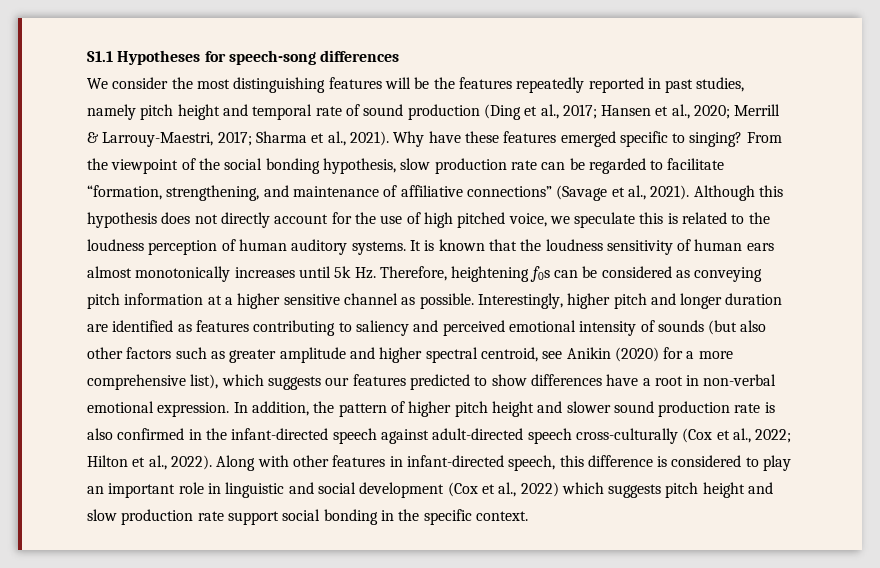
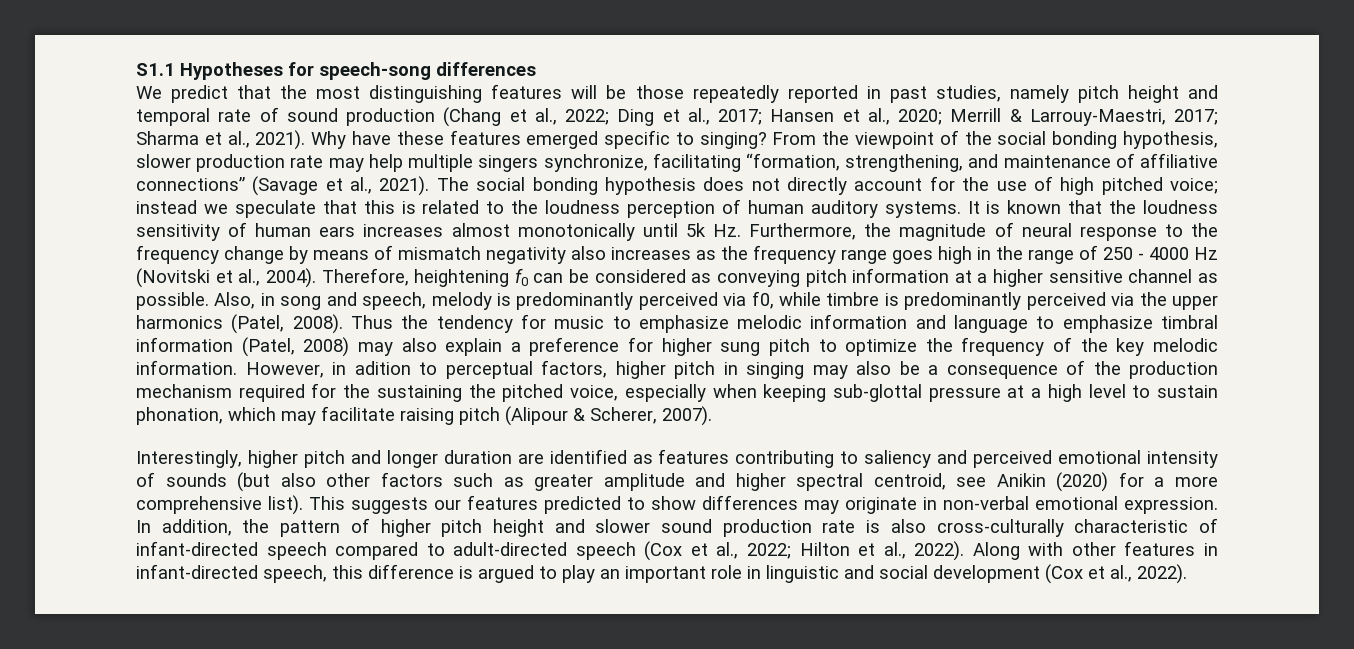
- We consider the most distinguishing features will be the features repeatedly reported in past studies, namely pitch height and temporal rate of sound production (Ding et al., 2017; Hansen et al., 2020; Merrill & Larrouy-Maestri, 2017; Sharma et al., 2021).
+ We predict that the most distinguishing features will be those repeatedly reported in past studies, namely pitch height and temporal rate of sound production (Chang et al., 2022; Ding et al., 2017; Hansen et al., 2020; Merrill & Larrouy-Maestri, 2017; Sharma et al., 2021).
- From the viewpoint of the social bonding hypothesis, slow production rate can be regarded to facilitate “formation, strengthening, and maintenance of affiliative connections” (Savage et al., 2021).
+ From the viewpoint of the social bonding hypothesis, slower production rate may help multiple singers synchronize, facilitating “formation, strengthening, and maintenance of affiliative connections” (Savage et al., 2021).
- Although this hypothesis does not directly account for the use of high pitched voice, we speculate this is related to the loudness perception of human auditory systems.
+ The social bonding hypothesis does not directly account for the use of high pitched voice; instead we speculate that this is related to the loudness perception of human auditory systems.
- It is known that the loudness sensitivity of human ears almost monotonically increases until 5k Hz. Therefore, heightening f0s can be considered as conveying pitch information at a higher sensitive channel as possible. Interestingly, higher pitch and longer duration are identified as features contributing to saliency and perceived emotional intensity of sounds (but also other factors such as greater amplitude and higher spectral centroid, see Anikin (2020) for a more comprehensive list), which suggests our features predicted to show differences have a root in non-verbal emotional expression.
+ It is known that the loudness sensitivity of human ears increases almost monotonically until 5k Hz. Furthermore, the magnitude of neural response to the frequency change by means of mismatch negativity also increases as the frequency range goes high in the range of 250 - 4000 Hz (Novitski et al., 2004). Therefore, heightening f0 can be considered as conveying pitch information at a higher sensitive channel as possible. Also, in song and speech, melody is predominantly perceived via f0, while timbre is predominantly perceived via the upper harmonics (Patel, 2008). Thus the tendency for music to emphasize melodic information and language to emphasize timbral information (Patel, 2008) may also explain a preference for higher sung pitch to optimize the frequency of the key melodic information. However, in adition to perceptual factors, higher pitch in singing may also be a consequence of the production mechanism required for the sustaining the pitched voice, especially when keeping sub-glottal pressure at a high level to sustain phonation, which may facilitate raising pitch (Alipour & Scherer, 2007).
+ Interestingly, higher pitch and longer duration are identified as features contributing to saliency and perceived emotional intensity of sounds (but also other factors such as greater amplitude and higher spectral centroid, see Anikin (2020) for a more comprehensive list). This suggests our features predicted to show differences may originate in non-verbal emotional expression.
- In addition, the pattern of higher pitch height and slower sound production rate is also confirmed in the infant-directed speech against adult-directed speech cross-culturally (Cox et al., 2022; Hilton et al., 2022).
+ In addition, the pattern of higher pitch height and slower sound production rate is also cross-culturally characteristic of infant-directed speech compared to adult-directed speech (Cox et al., 2022; Hilton et al., 2022).
- Along with other features in infant-directed speech, this difference is considered to play an important role in linguistic and social development (Cox et al., 2022) which suggests pitch height and slow production rate support social bonding in the specific context.
+ Along with other features in infant-directed speech, this difference is argued to play an important role in linguistic and social development (Cox et al., 2022).

